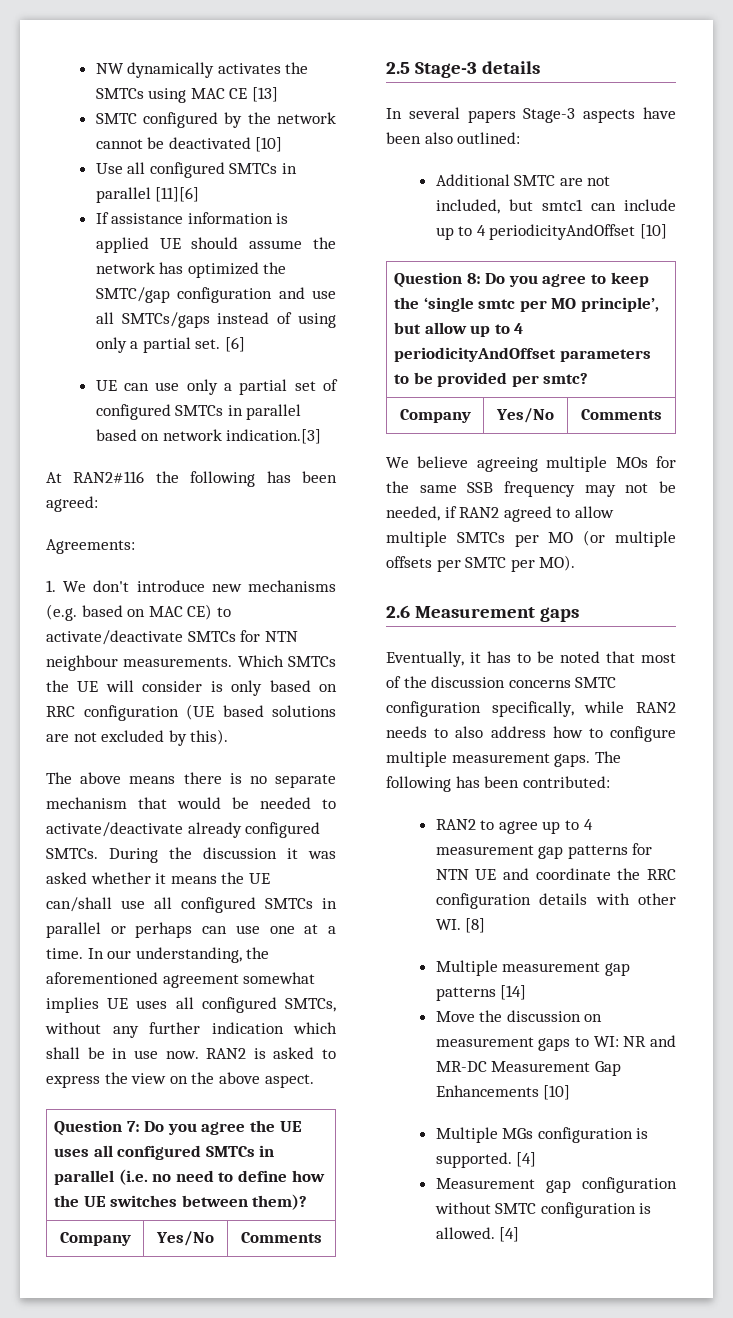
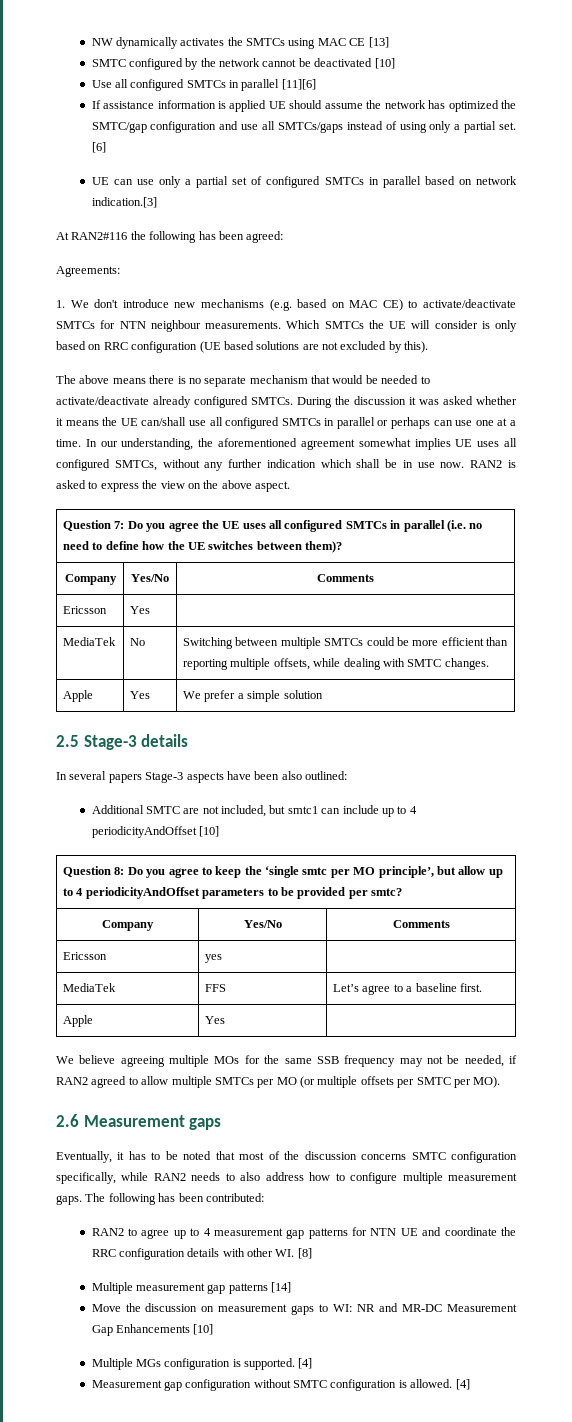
+ Ericsson | Yes |
+ MediaTek | No | Switching between multiple SMTCs could be more efficient than reporting multiple offsets, while dealing with SMTC changes.
+ Apple | Yes | We prefer a simple solution
+ Ericsson | yes |
+ MediaTek | FFS | Let’s agree to a baseline first.
+ Apple | Yes |

